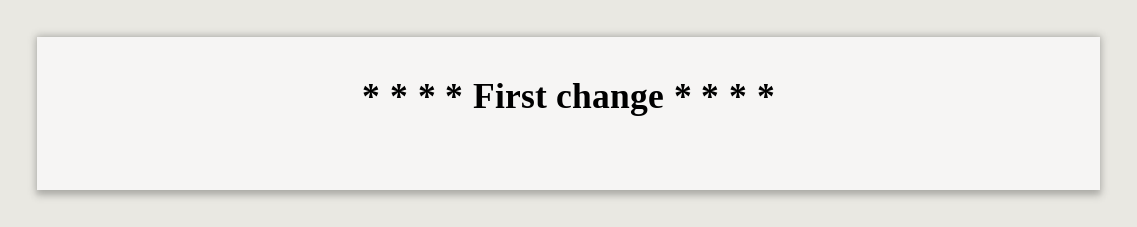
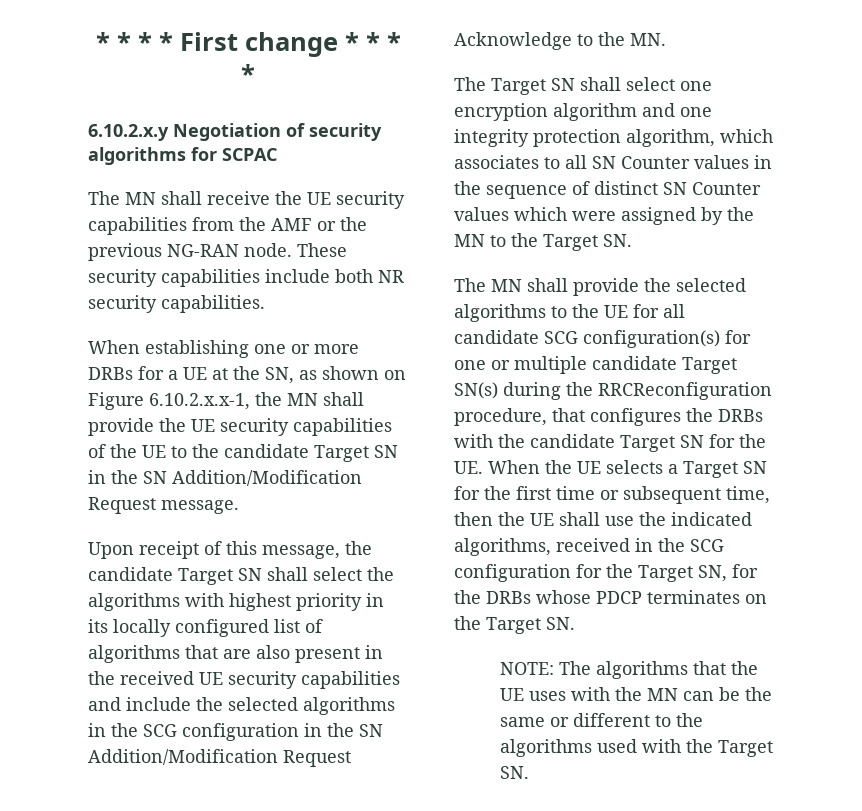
+ 6.10.2.x.y Negotiation of security algorithms for SCPAC
+ The MN shall receive the UE security capabilities from the AMF or the previous NG-RAN node. These security capabilities include both NR security capabilities.
+ When establishing one or more DRBs for a UE at the SN, as shown on Figure 6.10.2.x.x-1, the MN shall provide the UE security capabilities of the UE to the candidate Target SN in the SN Addition/Modification Request message.
+ Upon receipt of this message, the candidate Target SN shall select the algorithms with highest priority in its locally configured list of algorithms that are also present in the received UE security capabilities and include the selected algorithms in the SCG configuration in the SN Addition/Modification Request Acknowledge to the MN.
+ The Target SN shall select one encryption algorithm and one integrity protection algorithm, which associates to all SN Counter values in the sequence of distinct SN Counter values which were assigned by the MN to the Target SN.
+ The MN shall provide the selected algorithms to the UE for all candidate SCG configuration(s) for one or multiple candidate Target SN(s) during the RRCReconfiguration procedure, that configures the DRBs with the candidate Target SN for the UE. When the UE selects a Target SN for the first time or subsequent time, then the UE shall use the indicated algorithms, received in the SCG configuration for the Target SN, for the DRBs whose PDCP terminates on the Target SN.
+ NOTE: The algorithms that the UE uses with the MN can be the same or different to the algorithms used with the Target SN.

